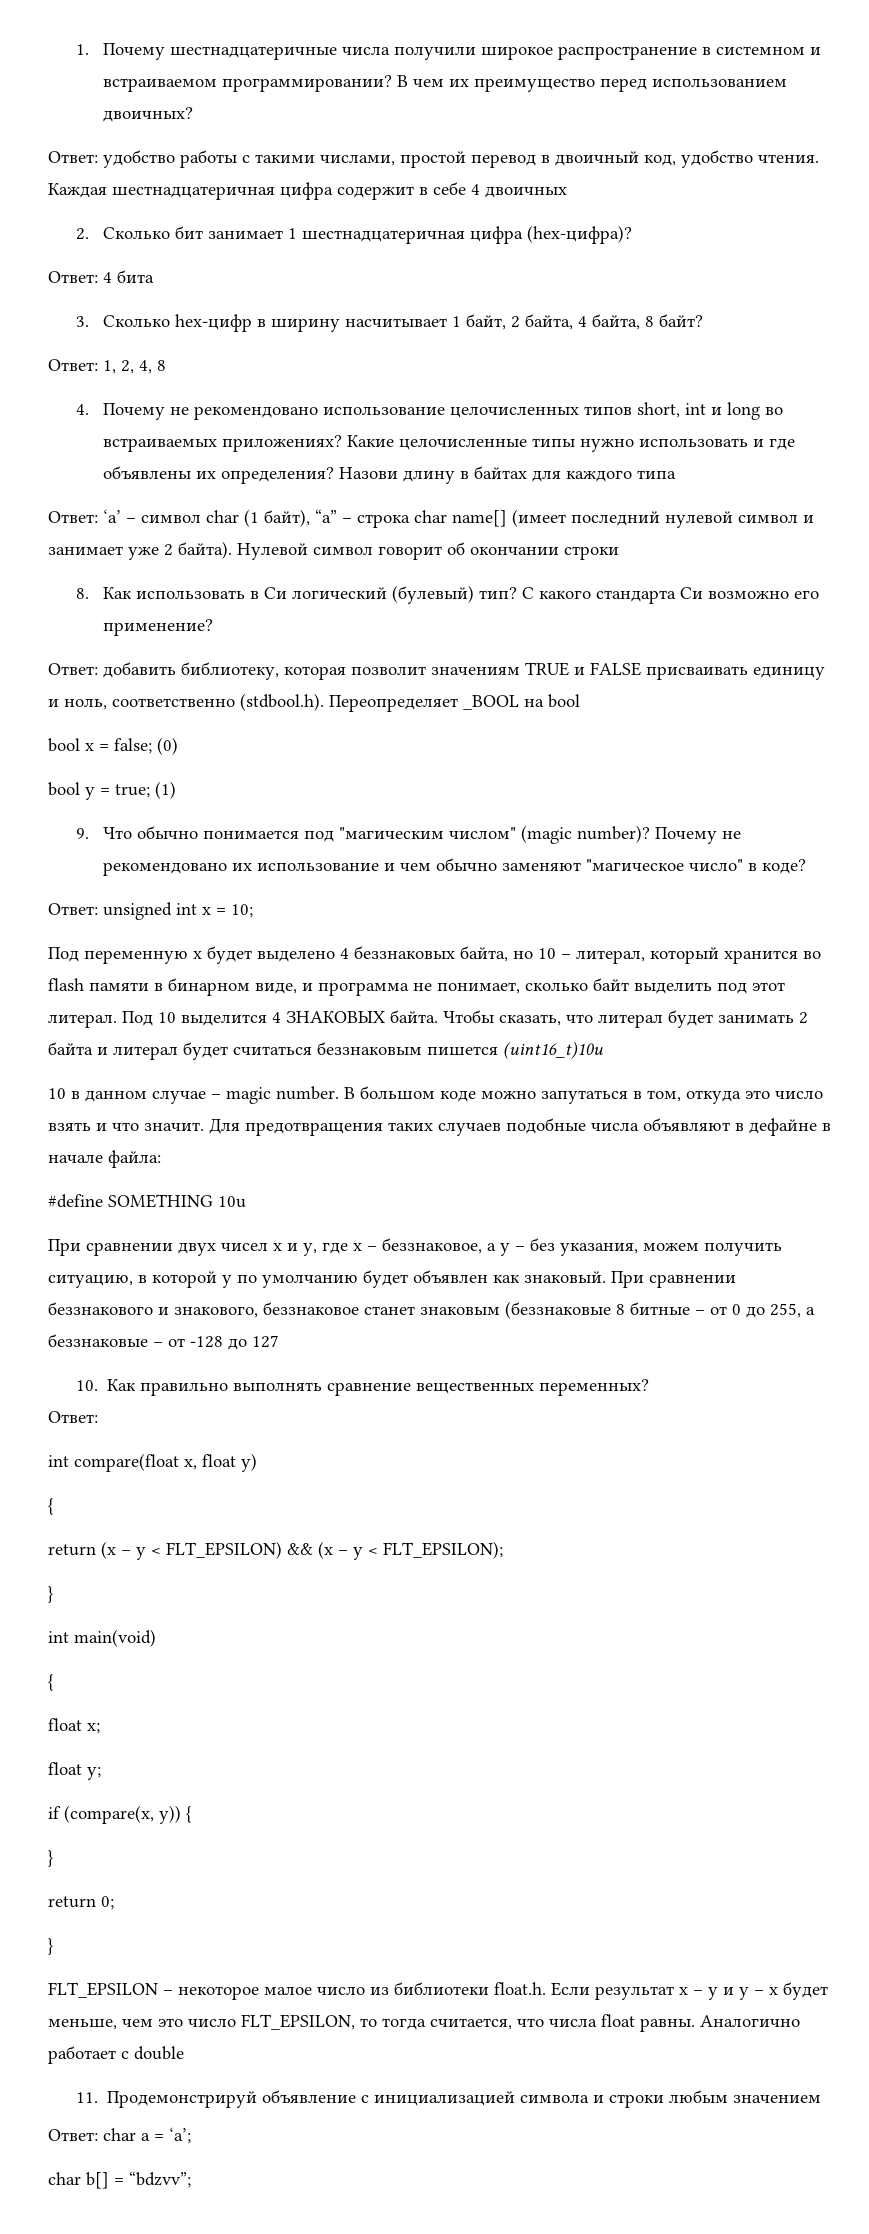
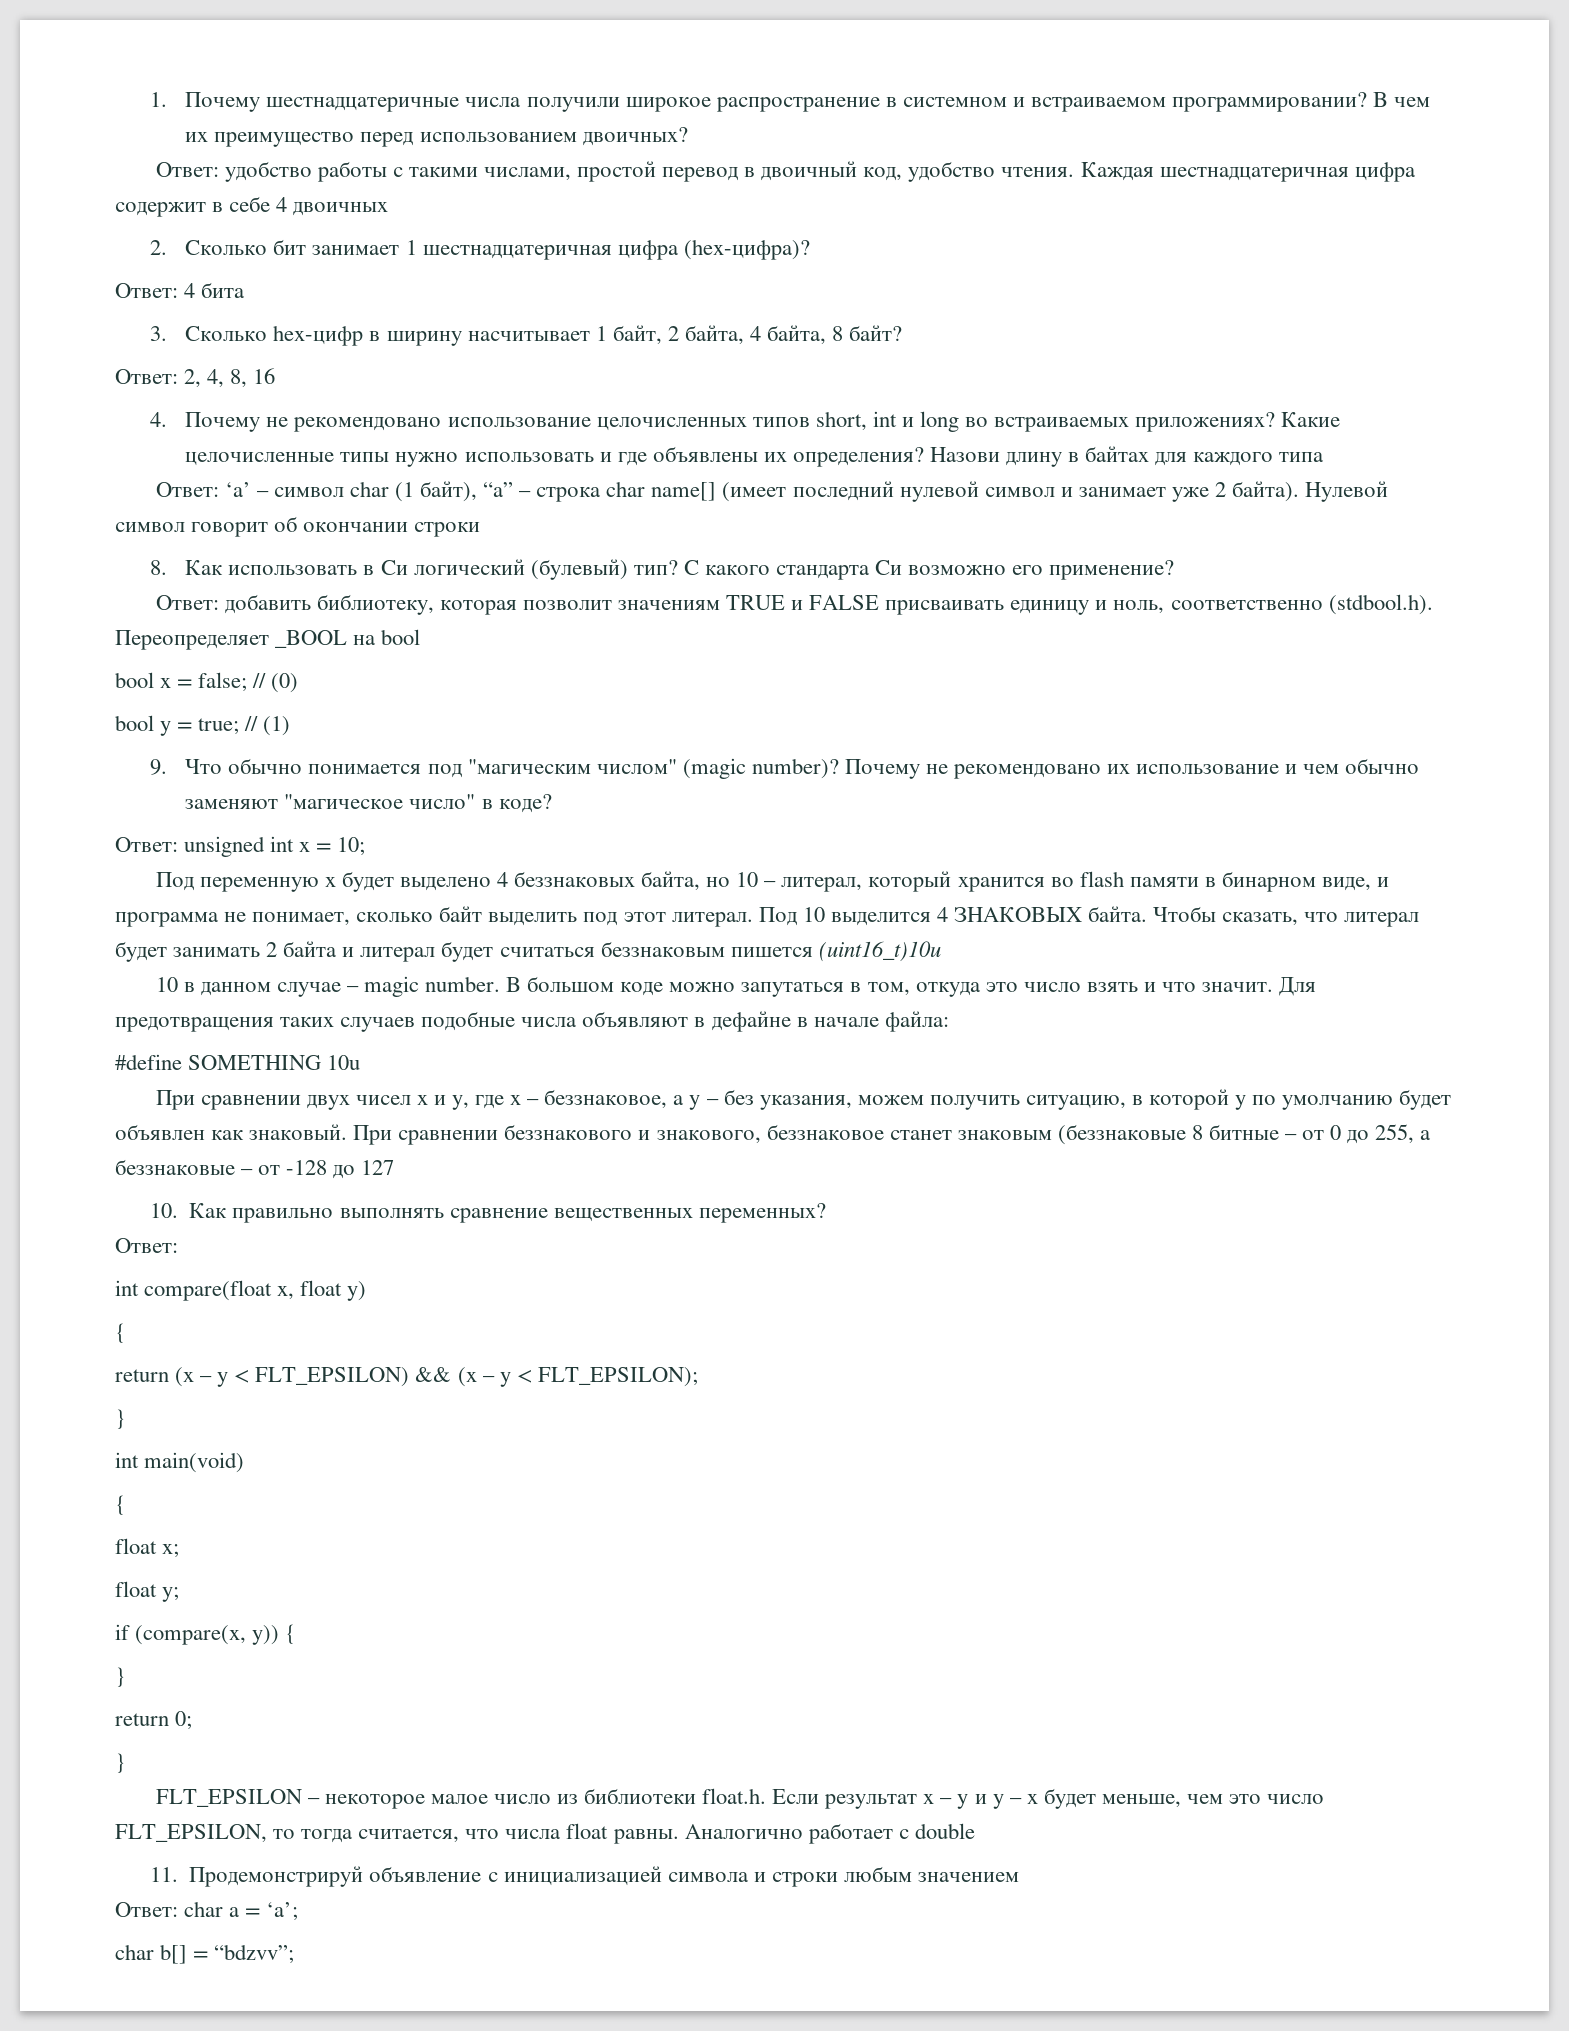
- Ответ: 1, 2, 4, 8
+ Ответ: 2, 4, 8, 16
- bool x = false; (0)
+ bool x = false; // (0)
- bool y = true; (1)
+ bool y = true; // (1)

